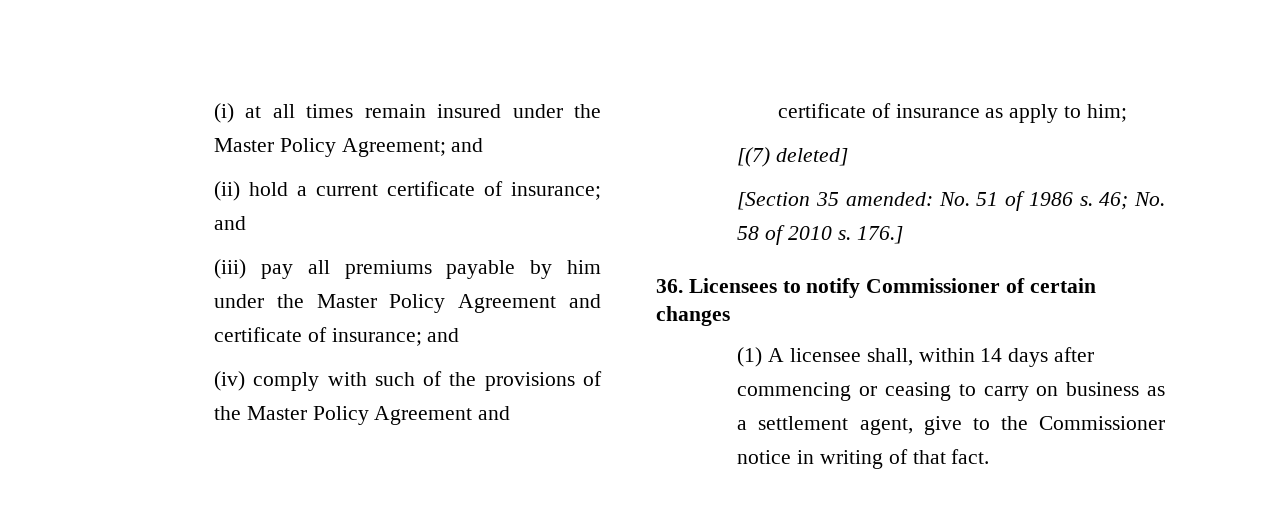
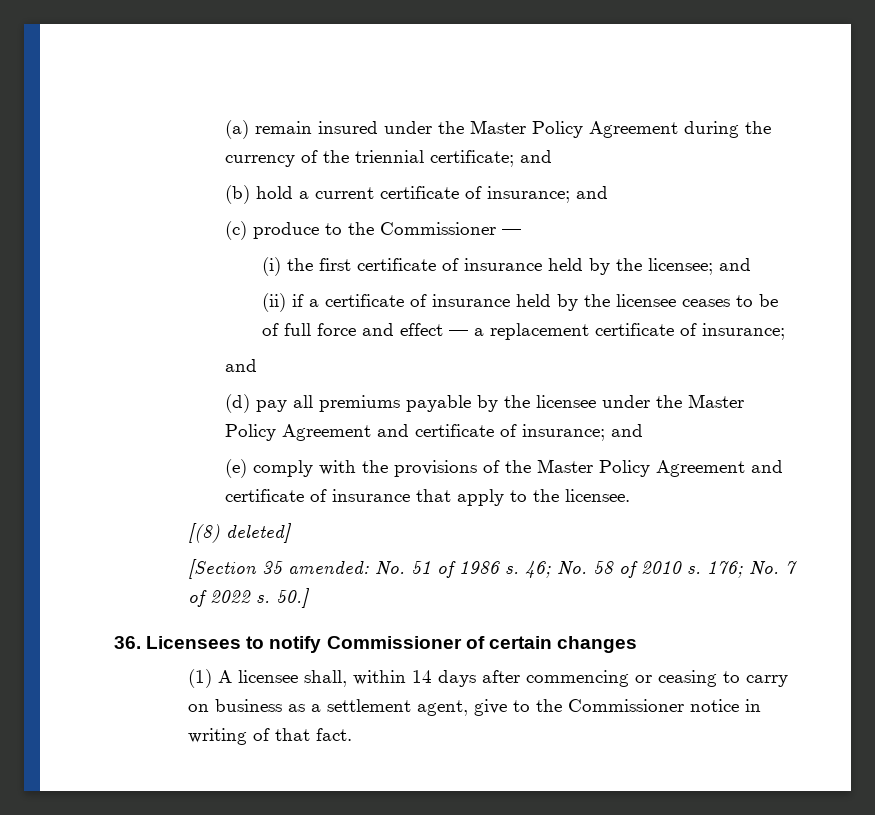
- (i) at all times remain insured under the Master Policy Agreement; and
- (ii) hold a current certificate of insurance; and
+ (a) remain insured under the Master Policy Agreement during the currency of the triennial certificate; and
+ (b) hold a current certificate of insurance; and
- (iii) pay all premiums payable by him under the Master Policy Agreement and certificate of insurance; and
+ (c) produce to the Commissioner —
+ (i) the first certificate of insurance held by the licensee; and
+ (ii) if a certificate of insurance held by the licensee ceases to be of full force and effect — a replacement certificate of insurance;
+ and
+ (d) pay all premiums payable by the licensee under the Master Policy Agreement and certificate of insurance; and
- (iv) comply with such of the provisions of the Master Policy Agreement and certificate of insurance as apply to him;
- [(7) deleted]
+ (e) comply with the provisions of the Master Policy Agreement and certificate of insurance that apply to the licensee.
+ [(8) deleted]
- 176.]
+ 176; No. 7 of 2022 s. 50.]

